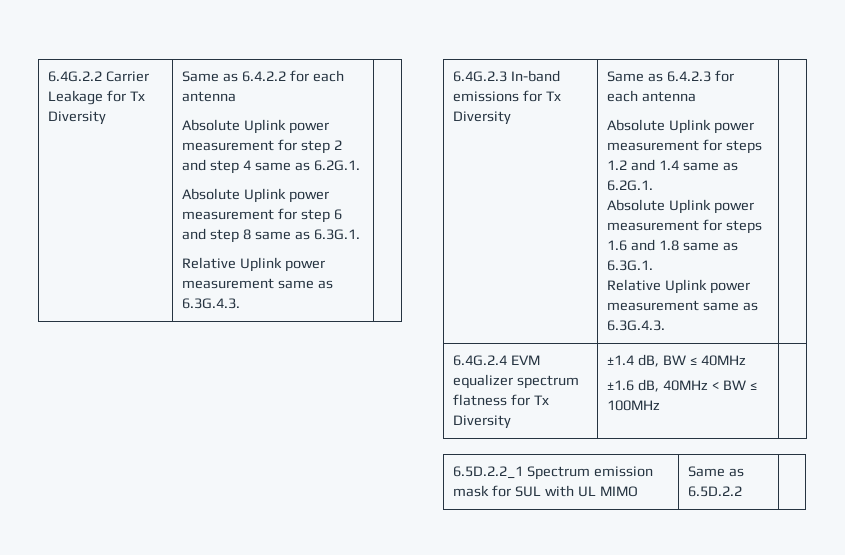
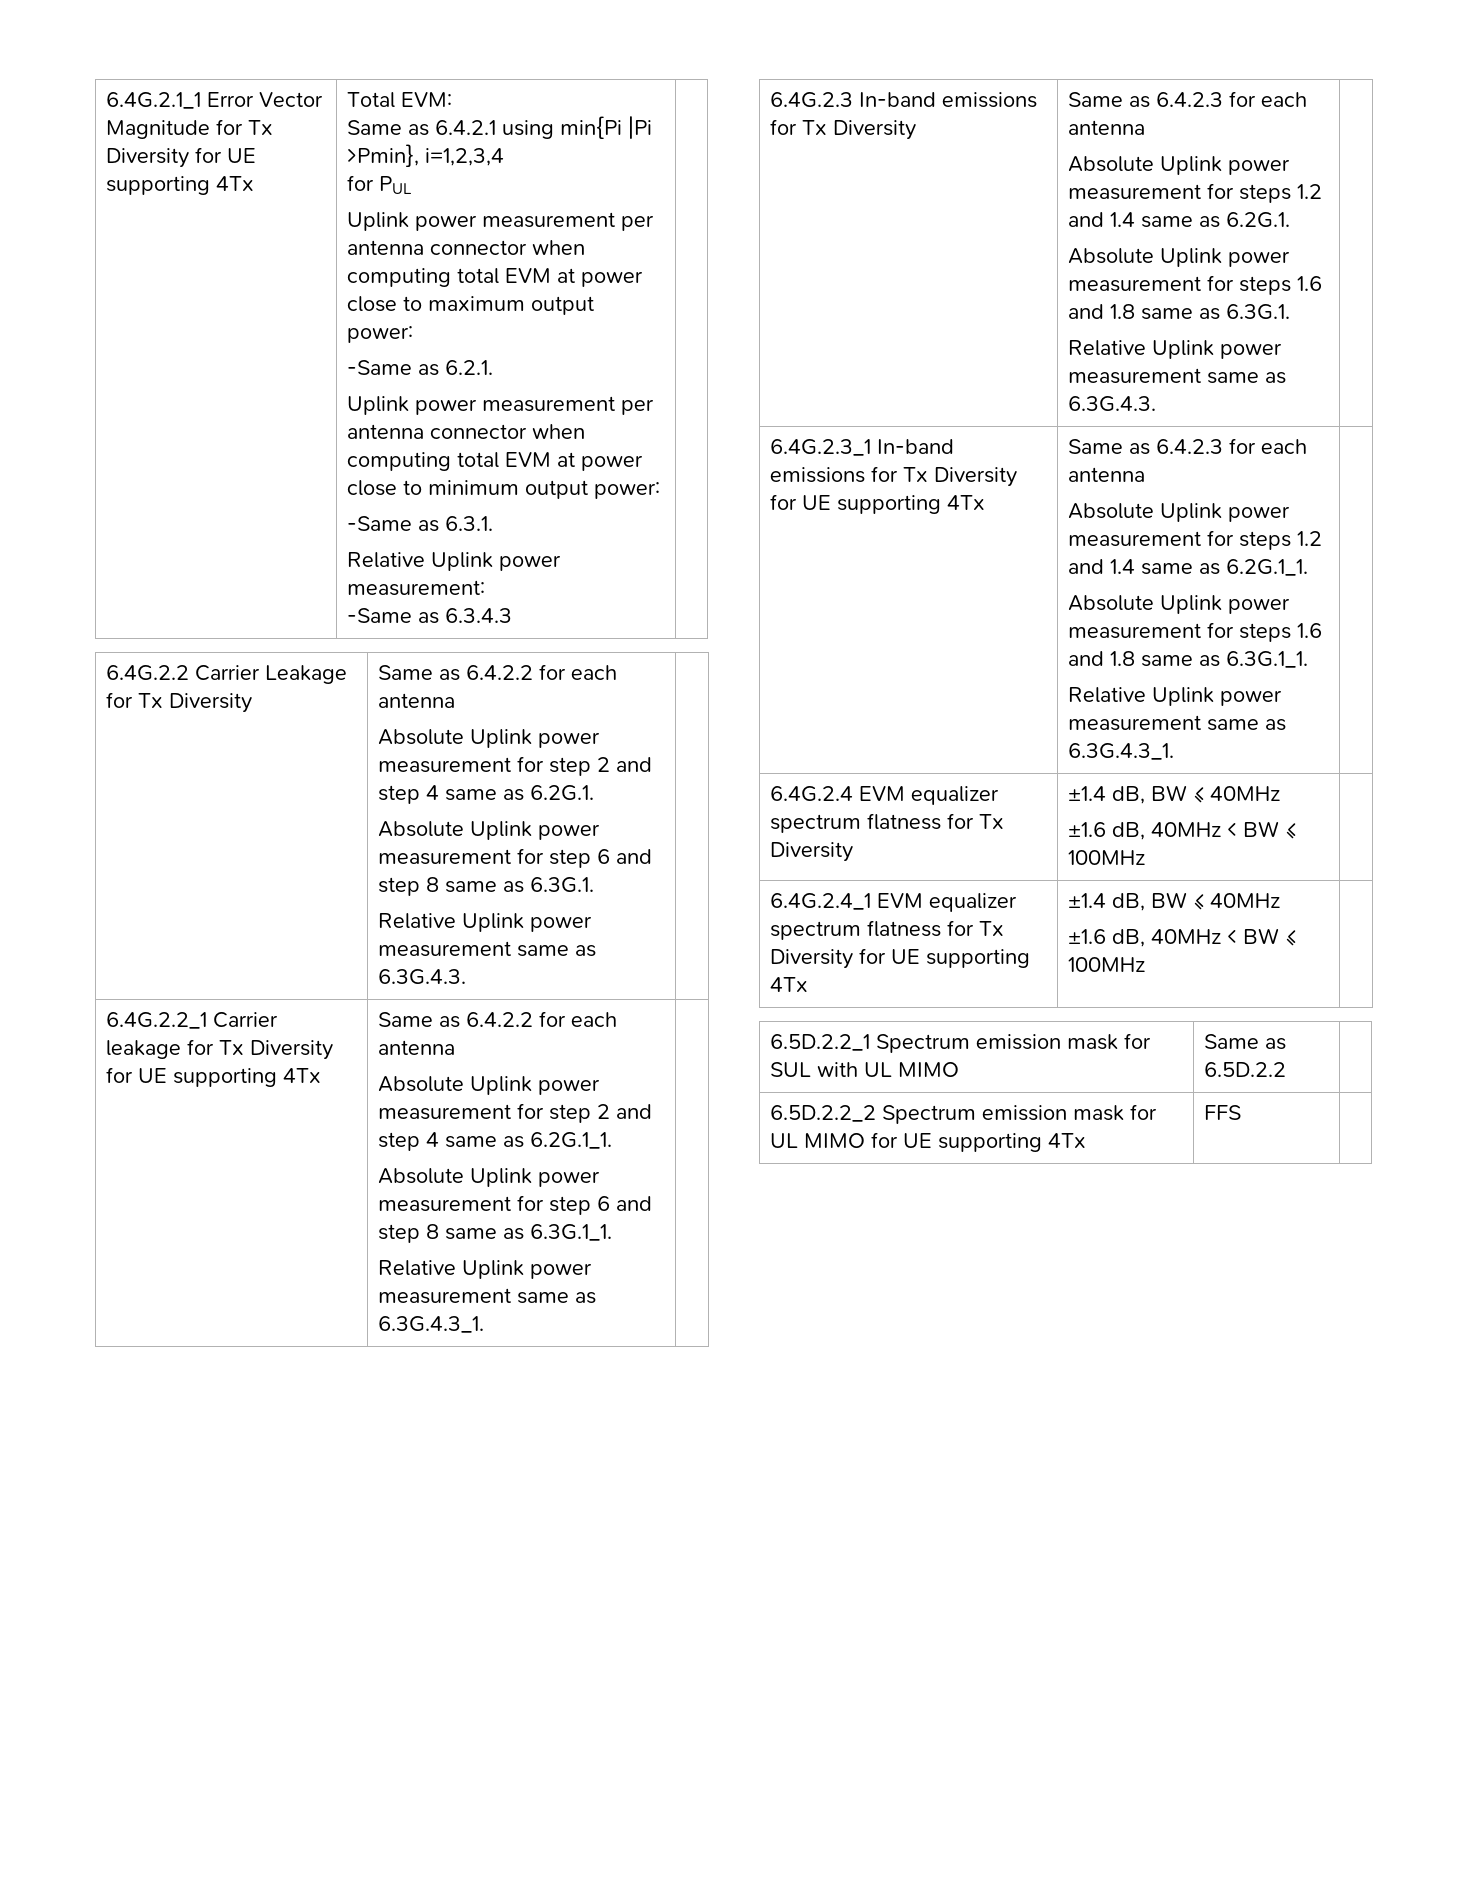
+ 6.4G.2.1_1 Error Vector Magnitude for Tx Diversity for UE supporting 4Tx | Total EVM:
+ Same as 6.4.2.1 using min{Pi |Pi >Pmin}, i=1,2,3,4
+ for PUL
+ Uplink power measurement per antenna connector when computing total EVM at power close to maximum output power:
+ -Same as 6.2.1.
+ Uplink power measurement per antenna connector when computing total EVM at power close to minimum output power:
+ -Same as 6.3.1.
+ Relative Uplink power measurement:
+ -Same as 6.3.4.3
+ 6.4G.2.2_1 Carrier leakage for Tx Diversity for UE supporting 4Tx | Same as 6.4.2.2 for each antenna
+ Absolute Uplink power measurement for step 2 and step 4 same as 6.2G.1_1.
+ Absolute Uplink power measurement for step 6 and step 8 same as 6.3G.1_1.
+ Relative Uplink power measurement same as 6.3G.4.3_1.
+ 6.4G.2.3_1 In-band emissions for Tx Diversity for UE supporting 4Tx | Same as 6.4.2.3 for each antenna
+ Absolute Uplink power measurement for steps 1.2 and 1.4 same as 6.2G.1_1.
+ Absolute Uplink power measurement for steps 1.6 and 1.8 same as 6.3G.1_1.
+ Relative Uplink power measurement same as 6.3G.4.3_1.
+ 6.4G.2.4_1 EVM equalizer spectrum flatness for Tx Diversity for UE supporting 4Tx | ±1.4 dB, BW ≤ 40MHz
+ ±1.6 dB, 40MHz < BW ≤ 100MHz |
+ 6.5D.2.2_2 Spectrum emission mask for UL MIMO for UE supporting 4Tx | FFS |

